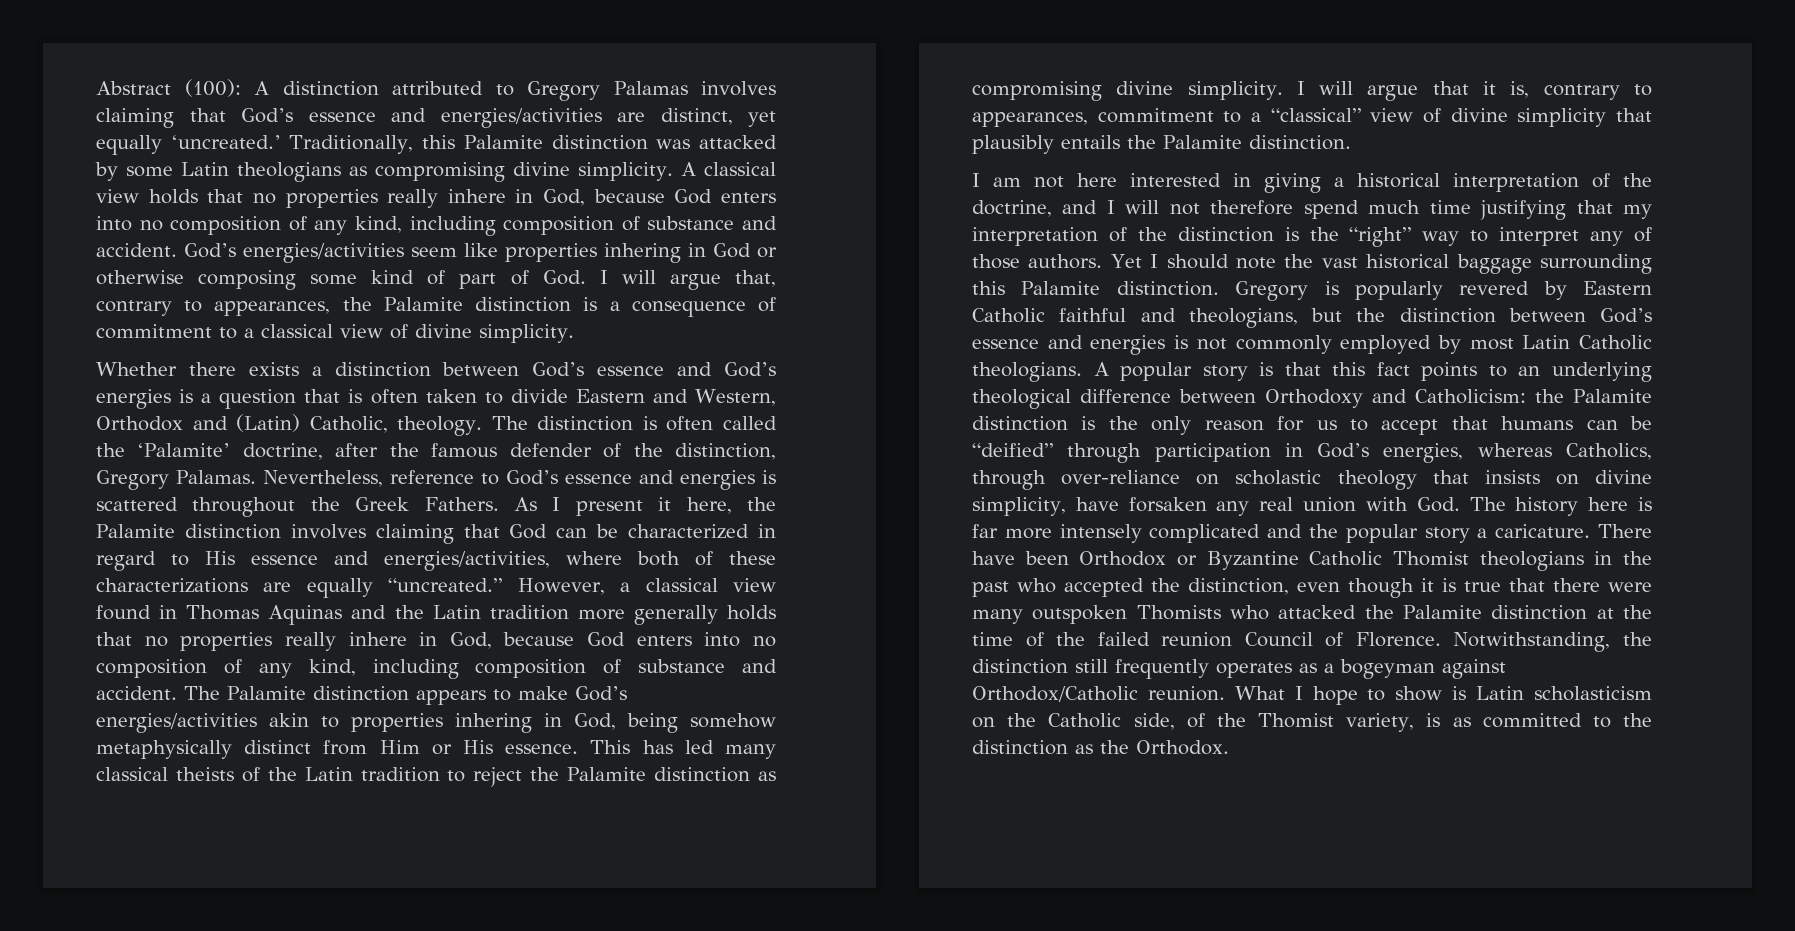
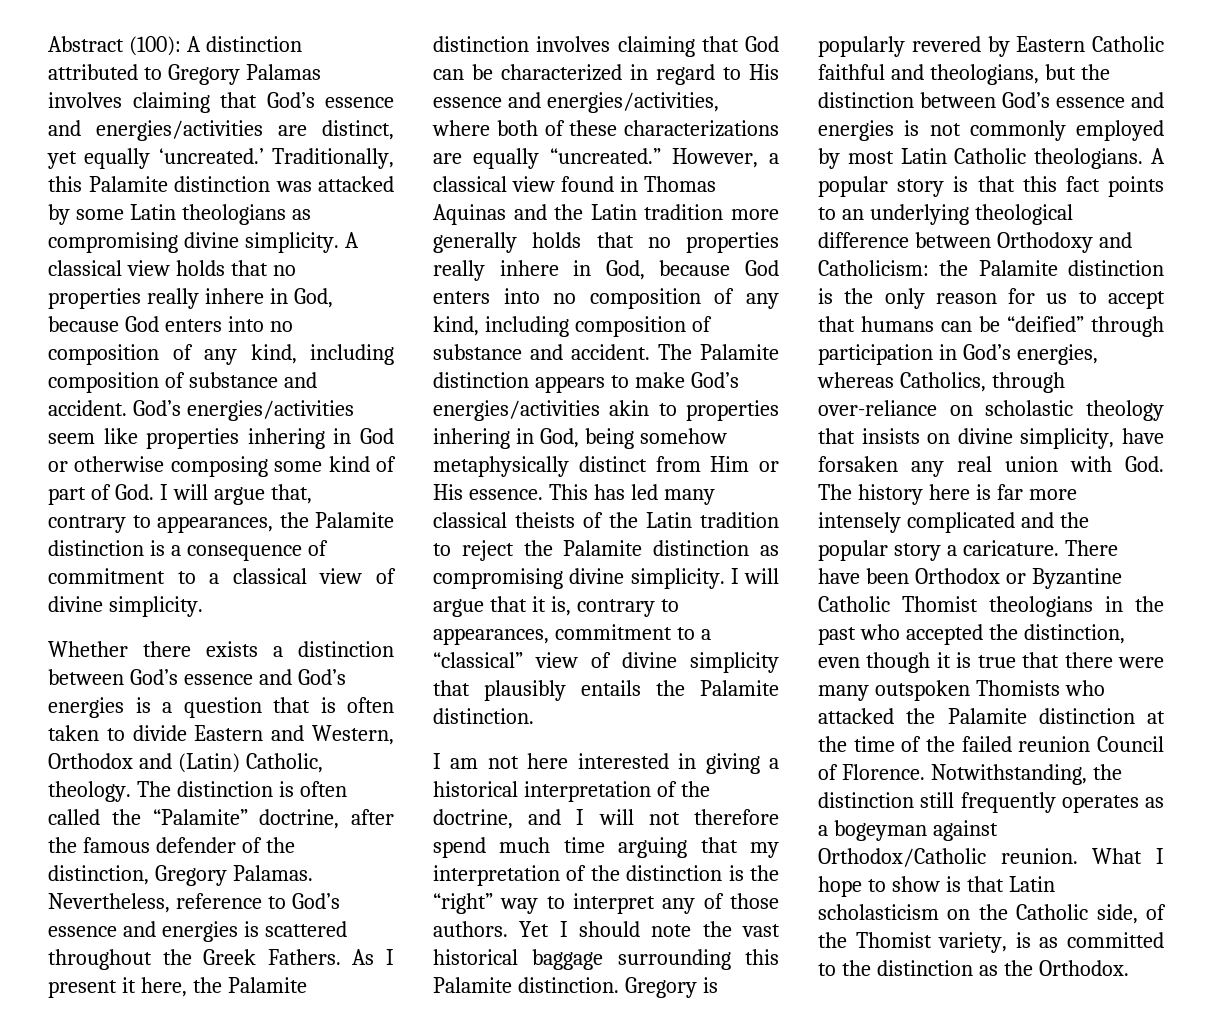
- The distinction is often called the ‘Palamite’ doctrine, after the famous defender of the distinction, Gregory Palamas.
+ The distinction is often called the “Palamite” doctrine, after the famous defender of the distinction, Gregory Palamas.
- I am not here interested in giving a historical interpretation of the doctrine, and I will not therefore spend much time justifying that my interpretation of the distinction is the “right” way to interpret any of those authors.
+ I am not here interested in giving a historical interpretation of the doctrine, and I will not therefore spend much time arguing that my interpretation of the distinction is the “right” way to interpret any of those authors.
- What I hope to show is Latin scholasticism on the Catholic side, of the Thomist variety, is as committed to the distinction as the Orthodox.
+ What I hope to show is that Latin scholasticism on the Catholic side, of the Thomist variety, is as committed to the distinction as the Orthodox.

